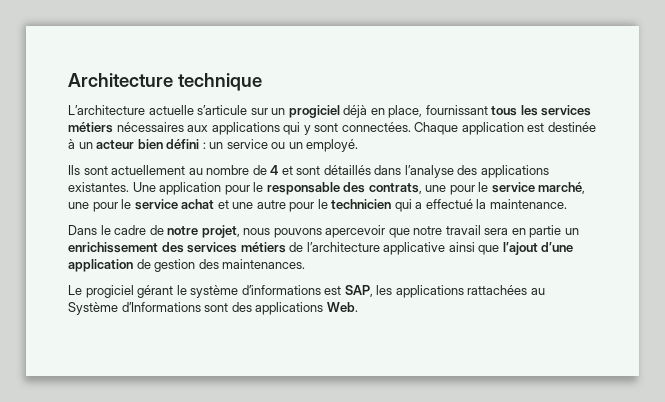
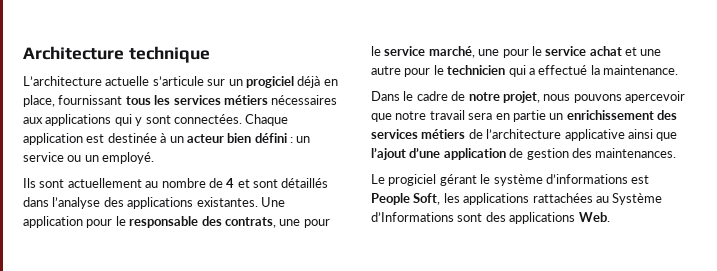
- Le progiciel gérant le système d’informations est SAP, les applications rattachées au Système d’Informations sont des applications Web.
+ Le progiciel gérant le système d’informations est People Soft, les applications rattachées au Système d’Informations sont des applications Web.

